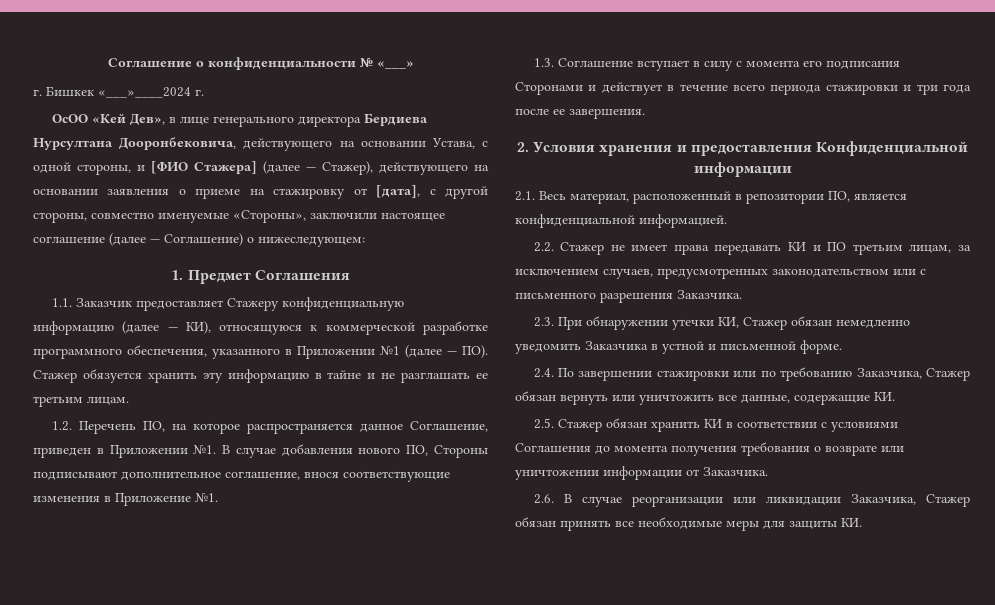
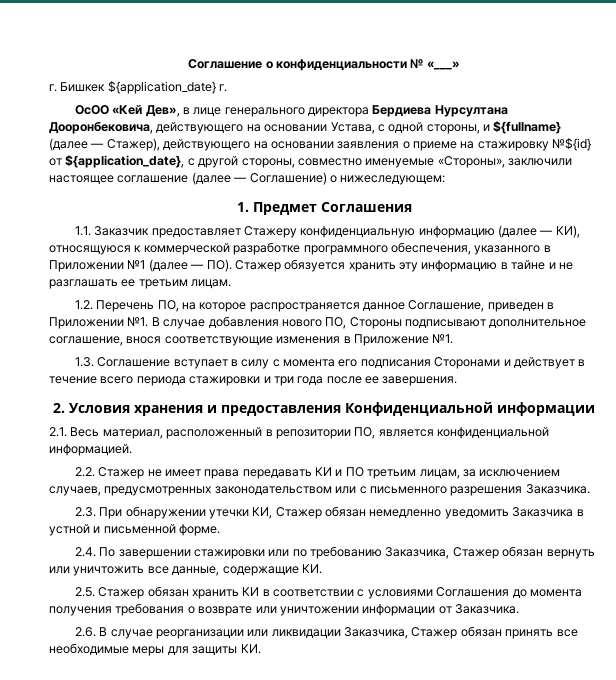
- г. Бишкек «___»____2024 г.
+ г. Бишкек ${application_date} г.
- ОcОО «Кей Дев», в лице генерального директора Бердиева Нурсултана Дооронбековича, действующего на основании Устава, с одной стороны, и [ФИО Стажера] (далее — Стажер), действующего на основании заявления о приеме на стажировку от [дата], с другой стороны, совместно именуемые «Стороны», заключили настоящее соглашение (далее — Соглашение) о нижеследующем:
+ ОcОО «Кей Дев», в лице генерального директора Бердиева Нурсултана Дооронбековича, действующего на основании Устава, с одной стороны, и ${fullname} (далее — Стажер), действующего на основании заявления о приеме на стажировку №${id} от ${application_date}, с другой стороны, совместно именуемые «Стороны», заключили настоящее соглашение (далее — Соглашение) о нижеследующем:

